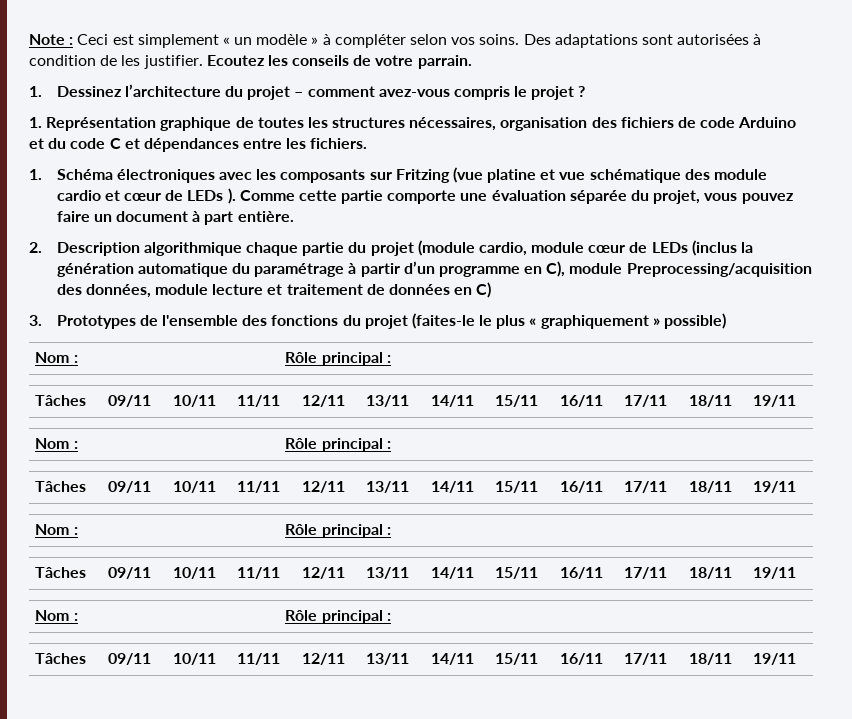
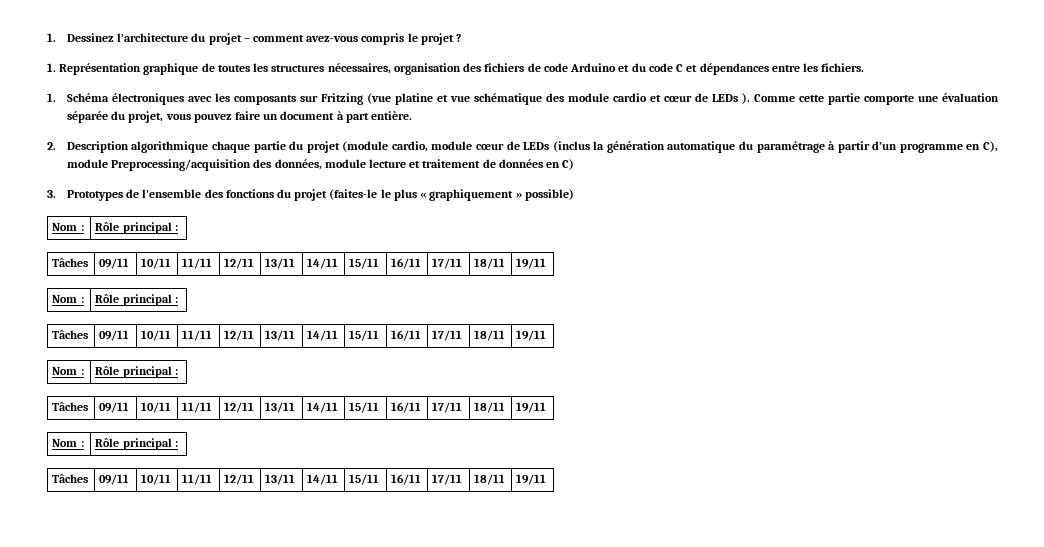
- Note : Ceci est simplement « un modèle » à compléter selon vos soins. Des adaptations sont autorisées à condition de les justifier. Ecoutez les conseils de votre parrain.

